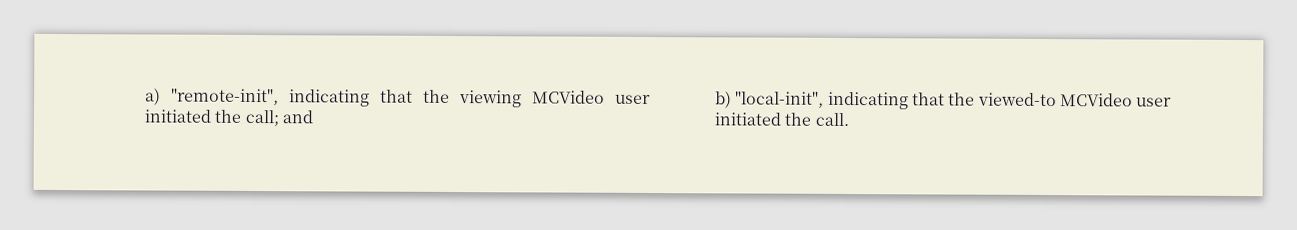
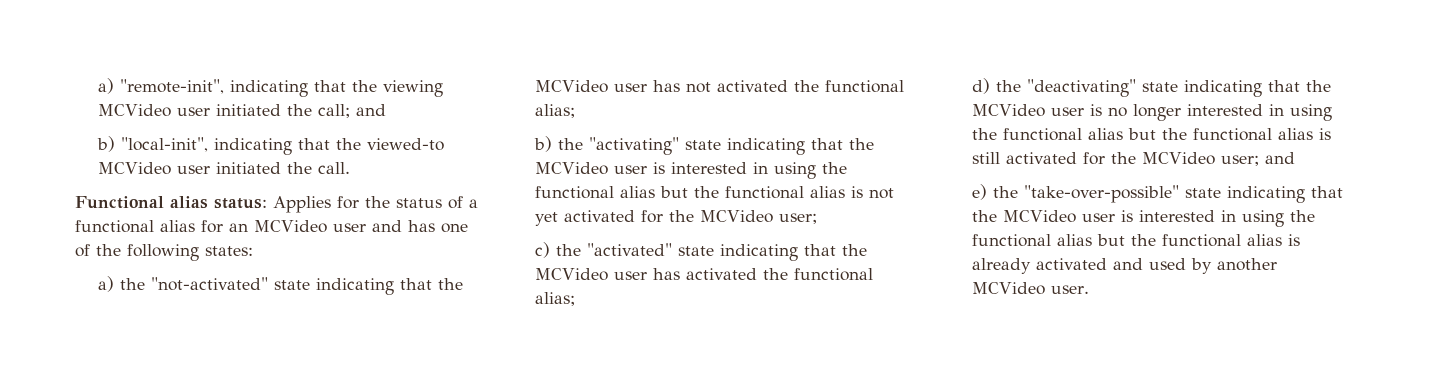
+ Functional alias status: Applies for the status of a functional alias for an MCVideo user and has one of the following states:
+ a) the "not-activated" state indicating that the MCVideo user has not activated the functional alias;
+ b) the "activating" state indicating that the MCVideo user is interested in using the functional alias but the functional alias is not yet activated for the MCVideo user;
+ c) the "activated" state indicating that the MCVideo user has activated the functional alias;
+ d) the "deactivating" state indicating that the MCVideo user is no longer interested in using the functional alias but the functional alias is still activated for the MCVideo user; and
+ e) the "take-over-possible" state indicating that the MCVideo user is interested in using the functional alias but the functional alias is already activated and used by another MCVideo user.

